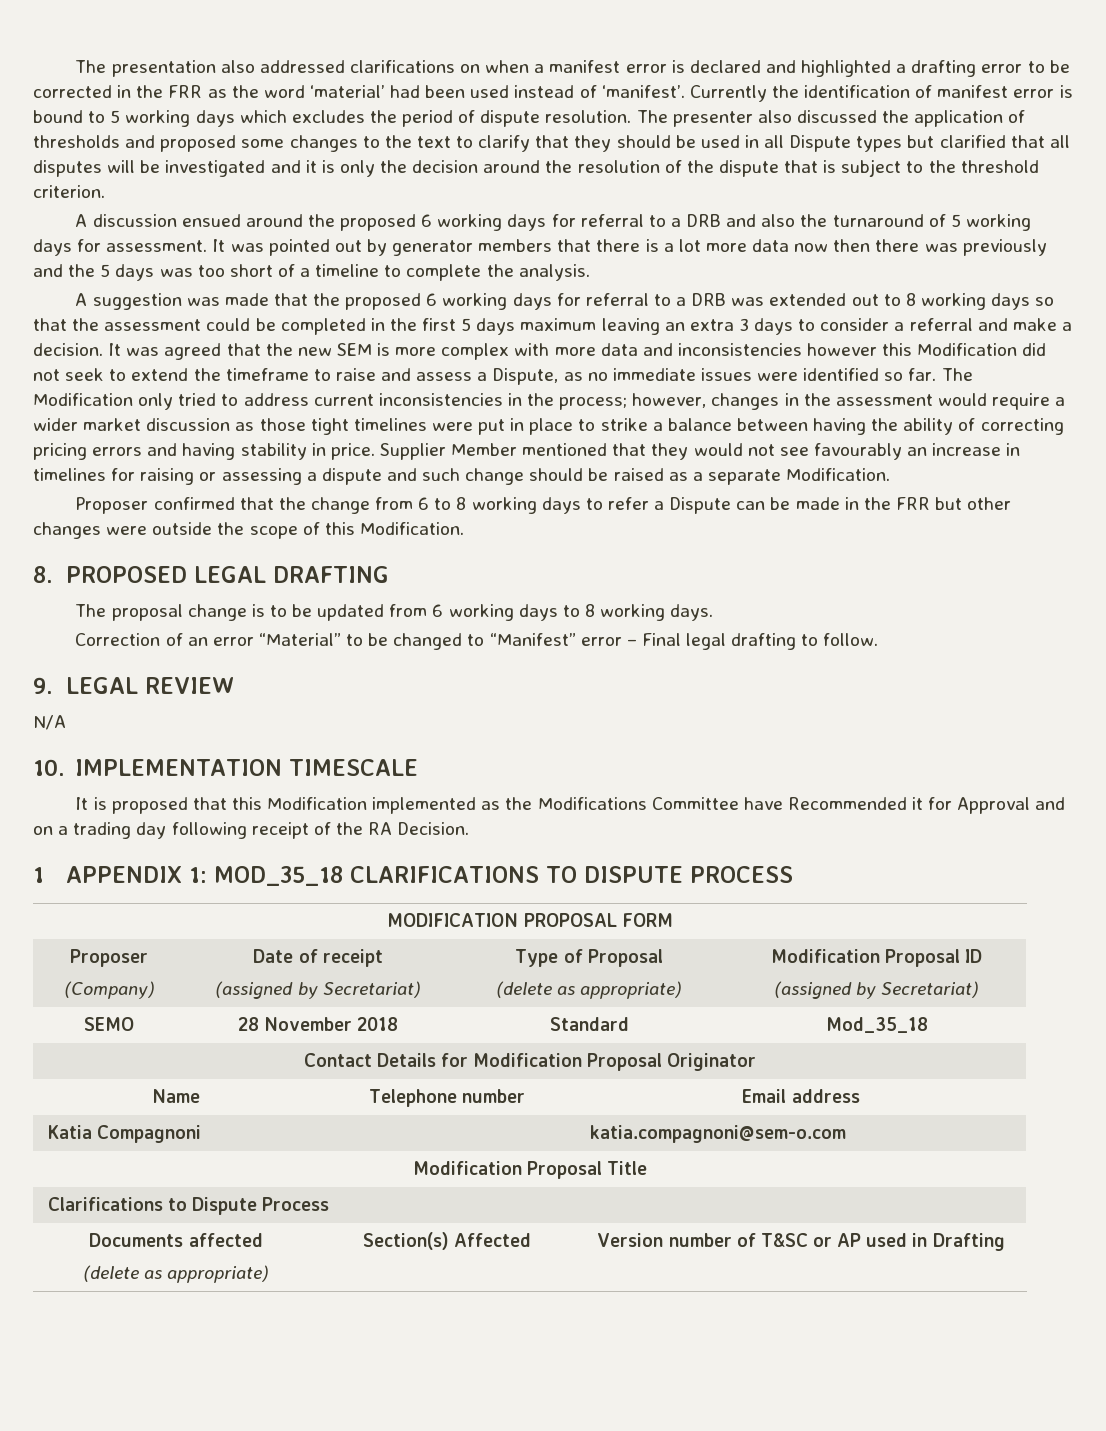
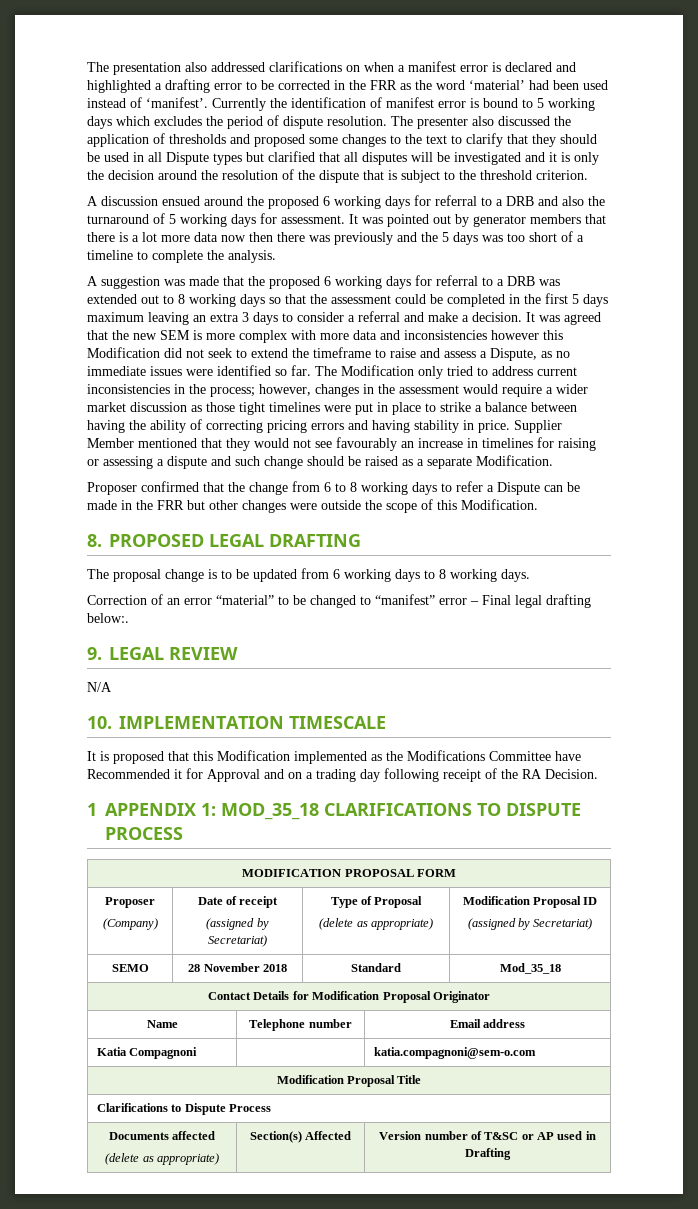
- Correction of an error “Material” to be changed to “Manifest” error – Final legal drafting to follow.
+ Correction of an error “material” to be changed to “manifest” error – Final legal drafting below:.

